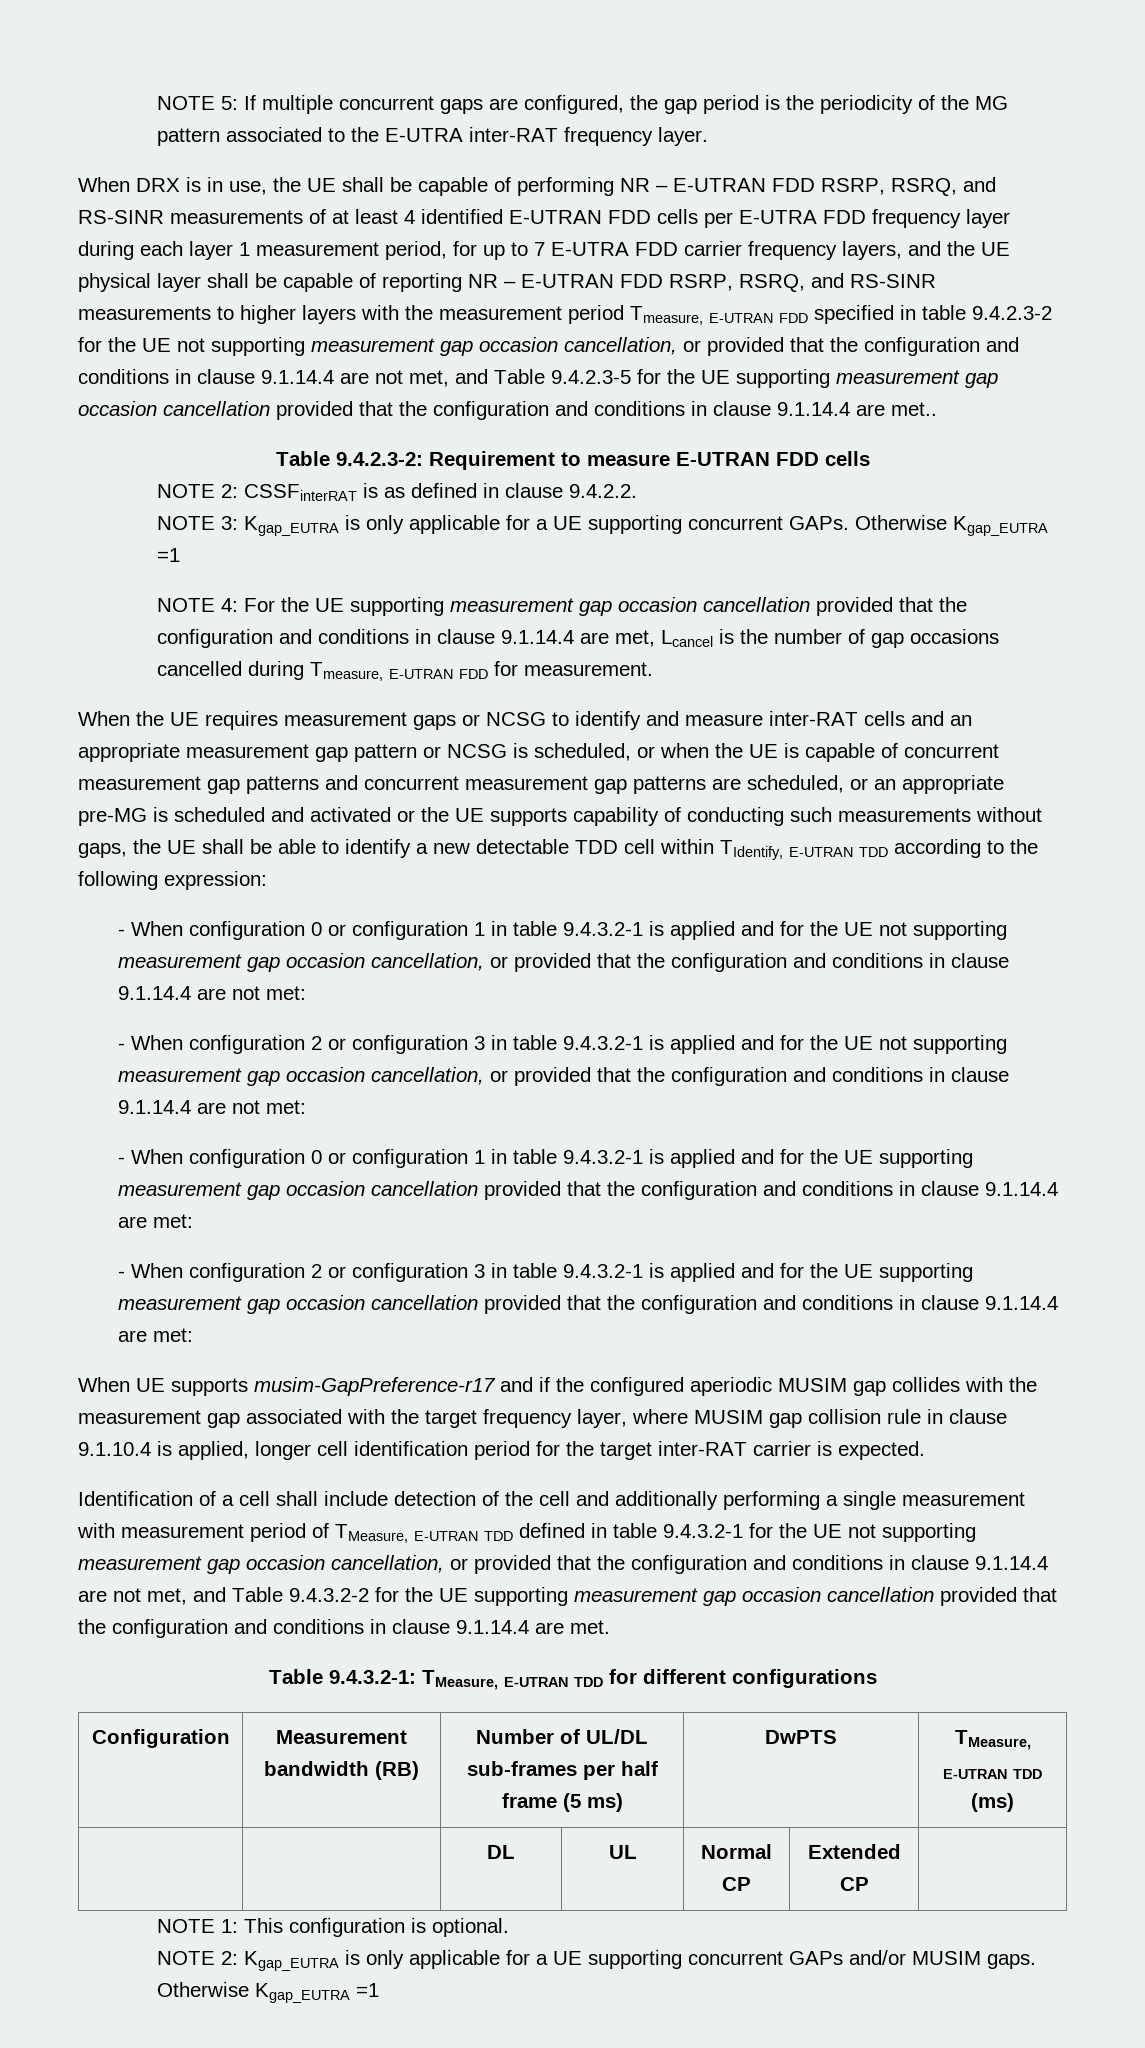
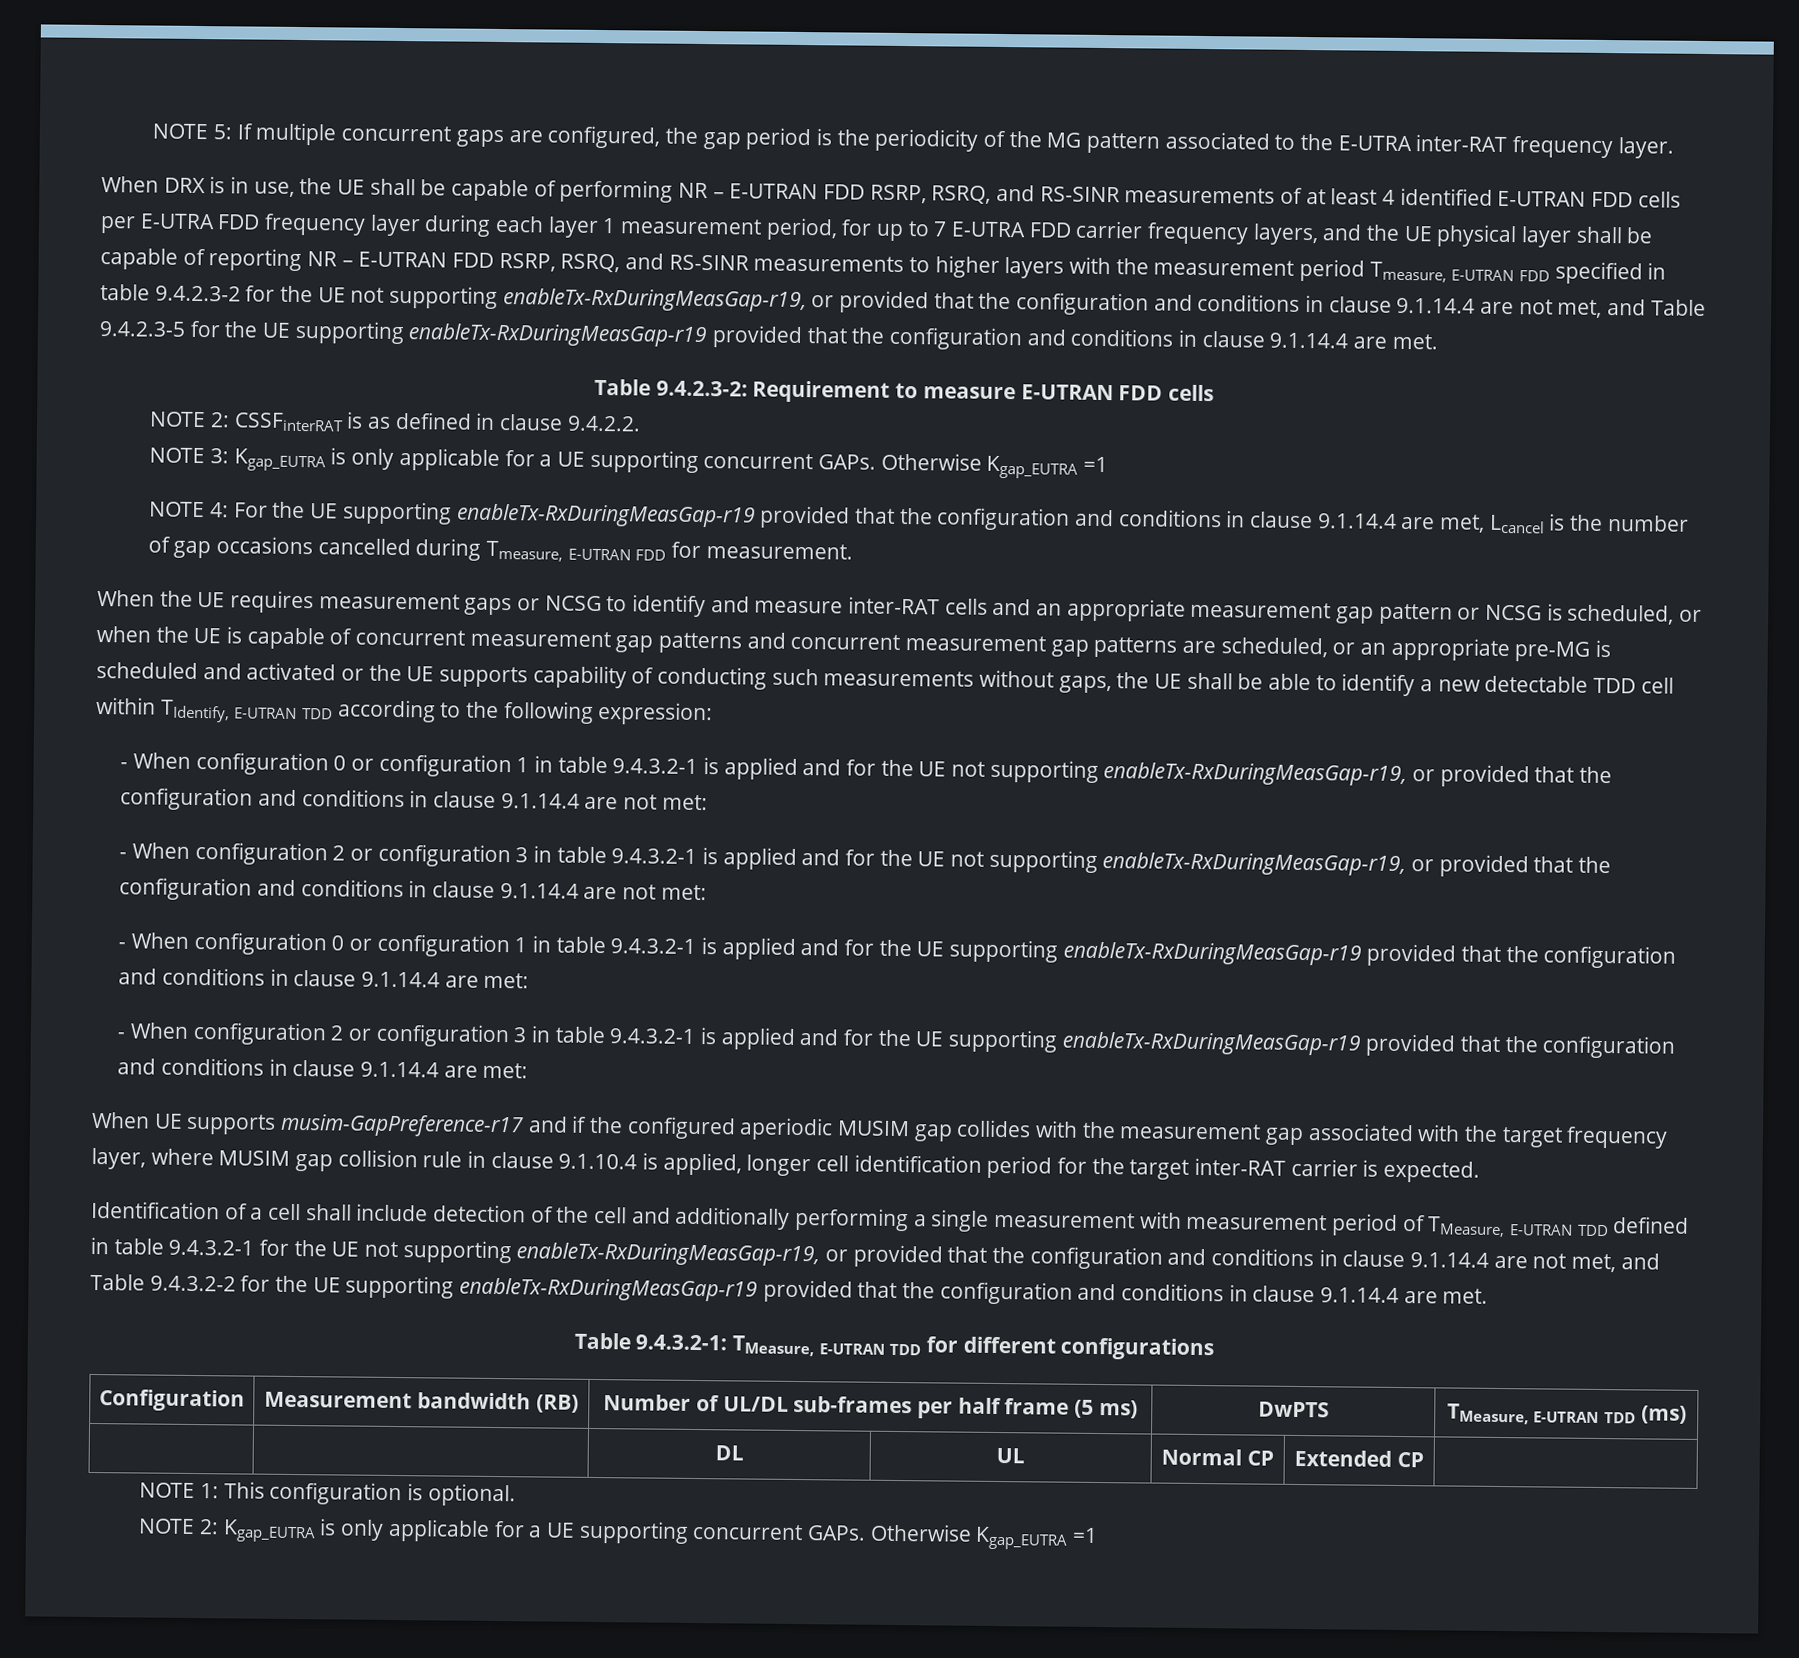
- When DRX is in use, the UE shall be capable of performing NR – E-UTRAN FDD RSRP, RSRQ, and RS-SINR measurements of at least 4 identified E-UTRAN FDD cells per E-UTRA FDD frequency layer during each layer 1 measurement period, for up to 7 E-UTRA FDD carrier frequency layers, and the UE physical layer shall be capable of reporting NR – E-UTRAN FDD RSRP, RSRQ, and RS-SINR measurements to higher layers with the measurement period Tmeasure, E-UTRAN FDD specified in table 9.4.2.3-2 for the UE not supporting measurement gap occasion cancellation, or provided that the configuration and conditions in clause 9.1.14.4 are not met, and Table 9.4.2.3-5 for the UE supporting measurement gap occasion cancellation provided that the configuration and conditions in clause 9.1.14.4 are met..
+ When DRX is in use, the UE shall be capable of performing NR – E-UTRAN FDD RSRP, RSRQ, and RS-SINR measurements of at least 4 identified E-UTRAN FDD cells per E-UTRA FDD frequency layer during each layer 1 measurement period, for up to 7 E-UTRA FDD carrier frequency layers, and the UE physical layer shall be capable of reporting NR – E-UTRAN FDD RSRP, RSRQ, and RS-SINR measurements to higher layers with the measurement period Tmeasure, E-UTRAN FDD specified in table 9.4.2.3-2 for the UE not supporting enableTx-RxDuringMeasGap-r19, or provided that the configuration and conditions in clause 9.1.14.4 are not met, and Table 9.4.2.3-5 for the UE supporting enableTx-RxDuringMeasGap-r19 provided that the configuration and conditions in clause 9.1.14.4 are met.
- NOTE 4: For the UE supporting measurement gap occasion cancellation provided that the configuration and conditions in clause 9.1.14.4 are met, Lcancel is the number of gap occasions cancelled during Tmeasure, E-UTRAN FDD for measurement.
+ NOTE 4: For the UE supporting enableTx-RxDuringMeasGap-r19 provided that the configuration and conditions in clause 9.1.14.4 are met, Lcancel is the number of gap occasions cancelled during Tmeasure, E-UTRAN FDD for measurement.
- - When configuration 0 or configuration 1 in table 9.4.3.2-1 is applied and for the UE not supporting measurement gap occasion cancellation, or provided that the configuration and conditions in clause 9.1.14.4 are not met:
+ - When configuration 0 or configuration 1 in table 9.4.3.2-1 is applied and for the UE not supporting enableTx-RxDuringMeasGap-r19, or provided that the configuration and conditions in clause 9.1.14.4 are not met:
- - When configuration 2 or configuration 3 in table 9.4.3.2-1 is applied and for the UE not supporting measurement gap occasion cancellation, or provided that the configuration and conditions in clause 9.1.14.4 are not met:
+ - When configuration 2 or configuration 3 in table 9.4.3.2-1 is applied and for the UE not supporting enableTx-RxDuringMeasGap-r19, or provided that the configuration and conditions in clause 9.1.14.4 are not met:
- - When configuration 0 or configuration 1 in table 9.4.3.2-1 is applied and for the UE supporting measurement gap occasion cancellation provided that the configuration and conditions in clause 9.1.14.4 are met:
+ - When configuration 0 or configuration 1 in table 9.4.3.2-1 is applied and for the UE supporting enableTx-RxDuringMeasGap-r19 provided that the configuration and conditions in clause 9.1.14.4 are met:
- - When configuration 2 or configuration 3 in table 9.4.3.2-1 is applied and for the UE supporting measurement gap occasion cancellation provided that the configuration and conditions in clause 9.1.14.4 are met:
+ - When configuration 2 or configuration 3 in table 9.4.3.2-1 is applied and for the UE supporting enableTx-RxDuringMeasGap-r19 provided that the configuration and conditions in clause 9.1.14.4 are met:
- Identification of a cell shall include detection of the cell and additionally performing a single measurement with measurement period of TMeasure, E-UTRAN TDD defined in table 9.4.3.2-1 for the UE not supporting measurement gap occasion cancellation, or provided that the configuration and conditions in clause 9.1.14.4 are not met, and Table 9.4.3.2-2 for the UE supporting measurement gap occasion cancellation provided that the configuration and conditions in clause 9.1.14.4 are met.
+ Identification of a cell shall include detection of the cell and additionally performing a single measurement with measurement period of TMeasure, E-UTRAN TDD defined in table 9.4.3.2-1 for the UE not supporting enableTx-RxDuringMeasGap-r19, or provided that the configuration and conditions in clause 9.1.14.4 are not met, and Table 9.4.3.2-2 for the UE supporting enableTx-RxDuringMeasGap-r19 provided that the configuration and conditions in clause 9.1.14.4 are met.
- NOTE 2: Kgap_EUTRA is only applicable for a UE supporting concurrent GAPs and/or MUSIM gaps.
+ NOTE 2: Kgap_EUTRA is only applicable for a UE supporting concurrent GAPs.

